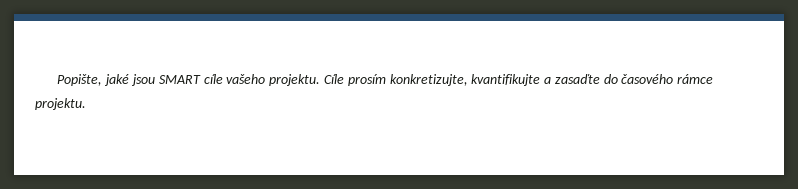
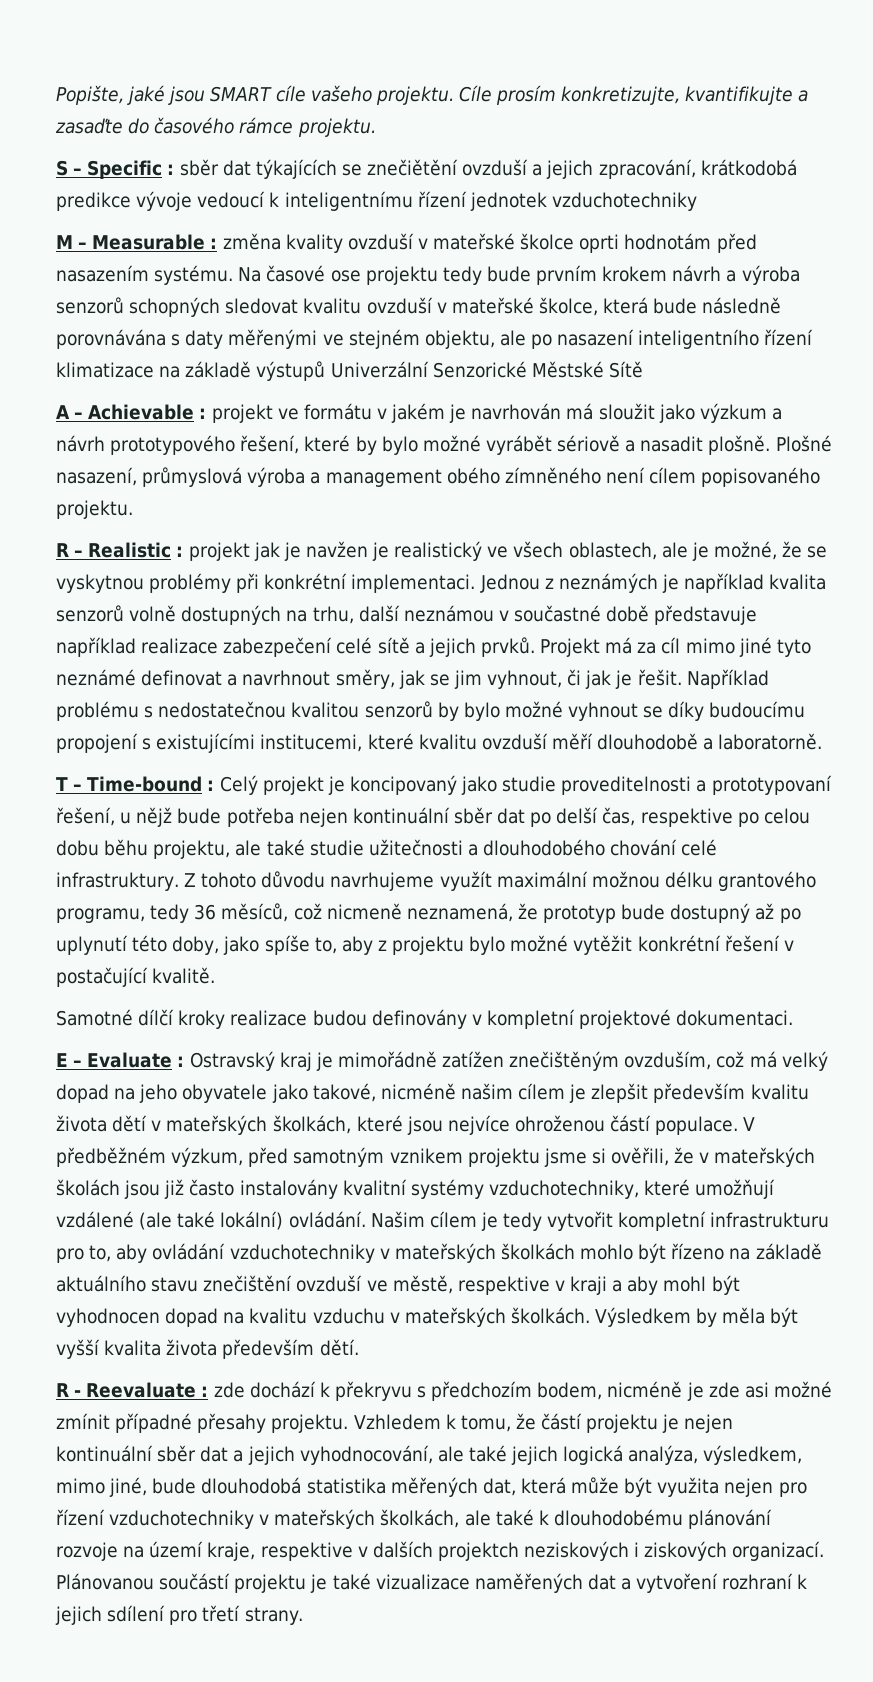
+ S – Specific : sběr dat týkajících se znečiětění ovzduší a jejich zpracování, krátkodobá predikce vývoje vedoucí k inteligentnímu řízení jednotek vzduchotechniky
+ M – Measurable : změna kvality ovzduší v mateřské školce oprti hodnotám před nasazením systému. Na časové ose projektu tedy bude prvním krokem návrh a výroba senzorů schopných sledovat kvalitu ovzduší v mateřské školce, která bude následně porovnávána s daty měřenými ve stejném objektu, ale po nasazení inteligentního řízení klimatizace na základě výstupů Univerzální Senzorické Městské Sítě
+ A – Achievable : projekt ve formátu v jakém je navrhován má sloužit jako výzkum a návrh prototypového řešení, které by bylo možné vyrábět sériově a nasadit plošně. Plošné nasazení, průmyslová výroba a management obého zímněného není cílem popisovaného projektu.
+ R – Realistic : projekt jak je navžen je realistický ve všech oblastech, ale je možné, že se vyskytnou problémy při konkrétní implementaci. Jednou z neznámých je například kvalita senzorů volně dostupných na trhu, další neznámou v součastné době představuje například realizace zabezpečení celé sítě a jejich prvků. Projekt má za cíl mimo jiné tyto neznámé definovat a navrhnout směry, jak se jim vyhnout, či jak je řešit. Například problému s nedostatečnou kvalitou senzorů by bylo možné vyhnout se díky budoucímu propojení s existujícími institucemi, které kvalitu ovzduší měří dlouhodobě a laboratorně.
+ T – Time-bound : Celý projekt je koncipovaný jako studie proveditelnosti a prototypovaní řešení, u nějž bude potřeba nejen kontinuální sběr dat po delší čas, respektive po celou dobu běhu projektu, ale také studie užitečnosti a dlouhodobého chování celé infrastruktury. Z tohoto důvodu navrhujeme využít maximální možnou délku grantového programu, tedy 36 měsíců, což nicmeně neznamená, že prototyp bude dostupný až po uplynutí této doby, jako spíše to, aby z projektu bylo možné vytěžit konkrétní řešení v postačující kvalitě.
+ Samotné dílčí kroky realizace budou definovány v kompletní projektové dokumentaci.
+ E – Evaluate : Ostravský kraj je mimořádně zatížen znečištěným ovzduším, což má velký dopad na jeho obyvatele jako takové, nicméně našim cílem je zlepšit především kvalitu života dětí v mateřských školkách, které jsou nejvíce ohroženou částí populace. V předběžném výzkum, před samotným vznikem projektu jsme si ověřili, že v mateřských školách jsou již často instalovány kvalitní systémy vzduchotechniky, které umožňují vzdálené (ale také lokální) ovládání. Našim cílem je tedy vytvořit kompletní infrastrukturu pro to, aby ovládání vzduchotechniky v mateřských školkách mohlo být řízeno na základě aktuálního stavu znečištění ovzduší ve městě, respektive v kraji a aby mohl být vyhodnocen dopad na kvalitu vzduchu v mateřských školkách. Výsledkem by měla být vyšší kvalita života především dětí.
+ R - Reevaluate : zde dochází k překryvu s předchozím bodem, nicméně je zde asi možné zmínit případné přesahy projektu. Vzhledem k tomu, že částí projektu je nejen kontinuální sběr dat a jejich vyhodnocování, ale také jejich logická analýza, výsledkem, mimo jiné, bude dlouhodobá statistika měřených dat, která může být využita nejen pro řízení vzduchotechniky v mateřských školkách, ale také k dlouhodobému plánování rozvoje na území kraje, respektive v dalších projektch neziskových i ziskových organizací. Plánovanou součástí projektu je také vizualizace naměřených dat a vytvoření rozhraní k jejich sdílení pro třetí strany.

